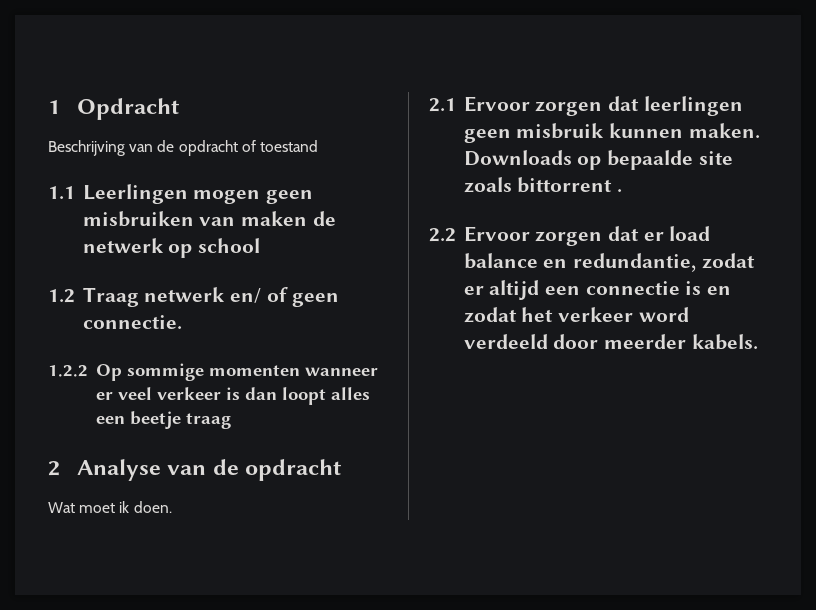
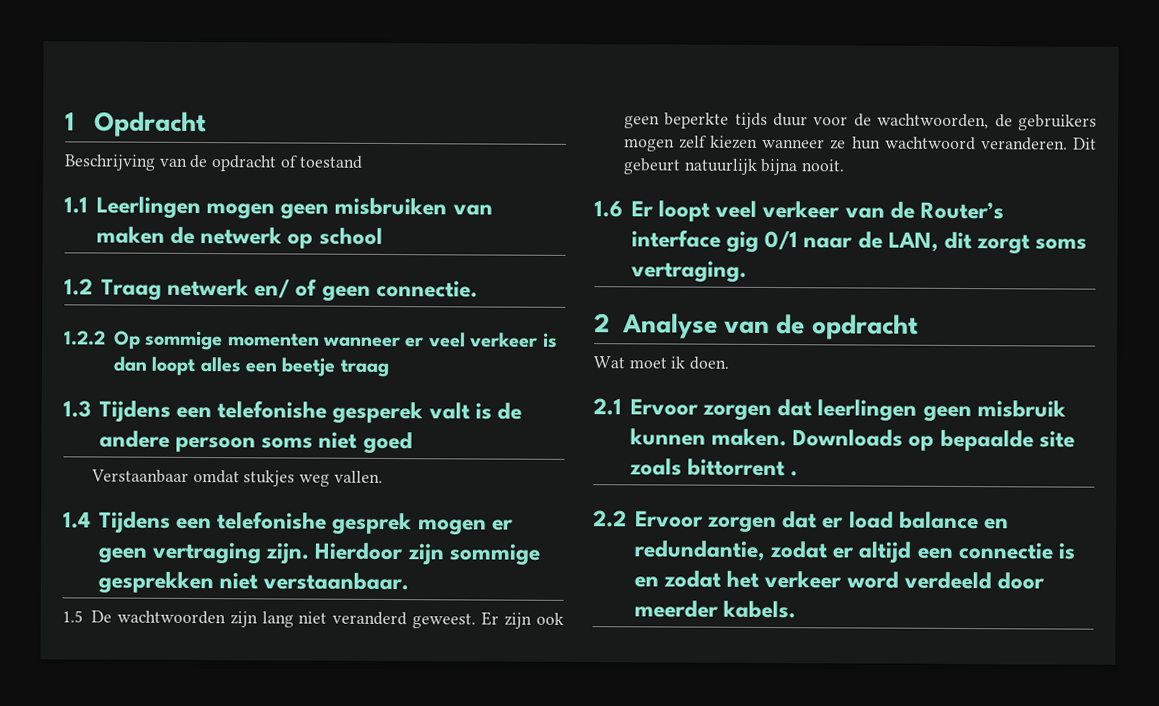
+ 1.3 Tijdens een telefonishe gesperek valt is de andere persoon soms niet goed
+ Verstaanbaar omdat stukjes weg vallen.
+ 1.4 Tijdens een telefonishe gesprek mogen er geen vertraging zijn. Hierdoor zijn sommige gesprekken niet verstaanbaar.
+ 1.5 De wachtwoorden zijn lang niet veranderd geweest. Er zijn ook geen beperkte tijds duur voor de wachtwoorden, de gebruikers mogen zelf kiezen wanneer ze hun wachtwoord veranderen. Dit gebeurt natuurlijk bijna nooit.
+ 1.6 Er loopt veel verkeer van de Router’s interface gig 0/1 naar de LAN, dit zorgt soms vertraging.

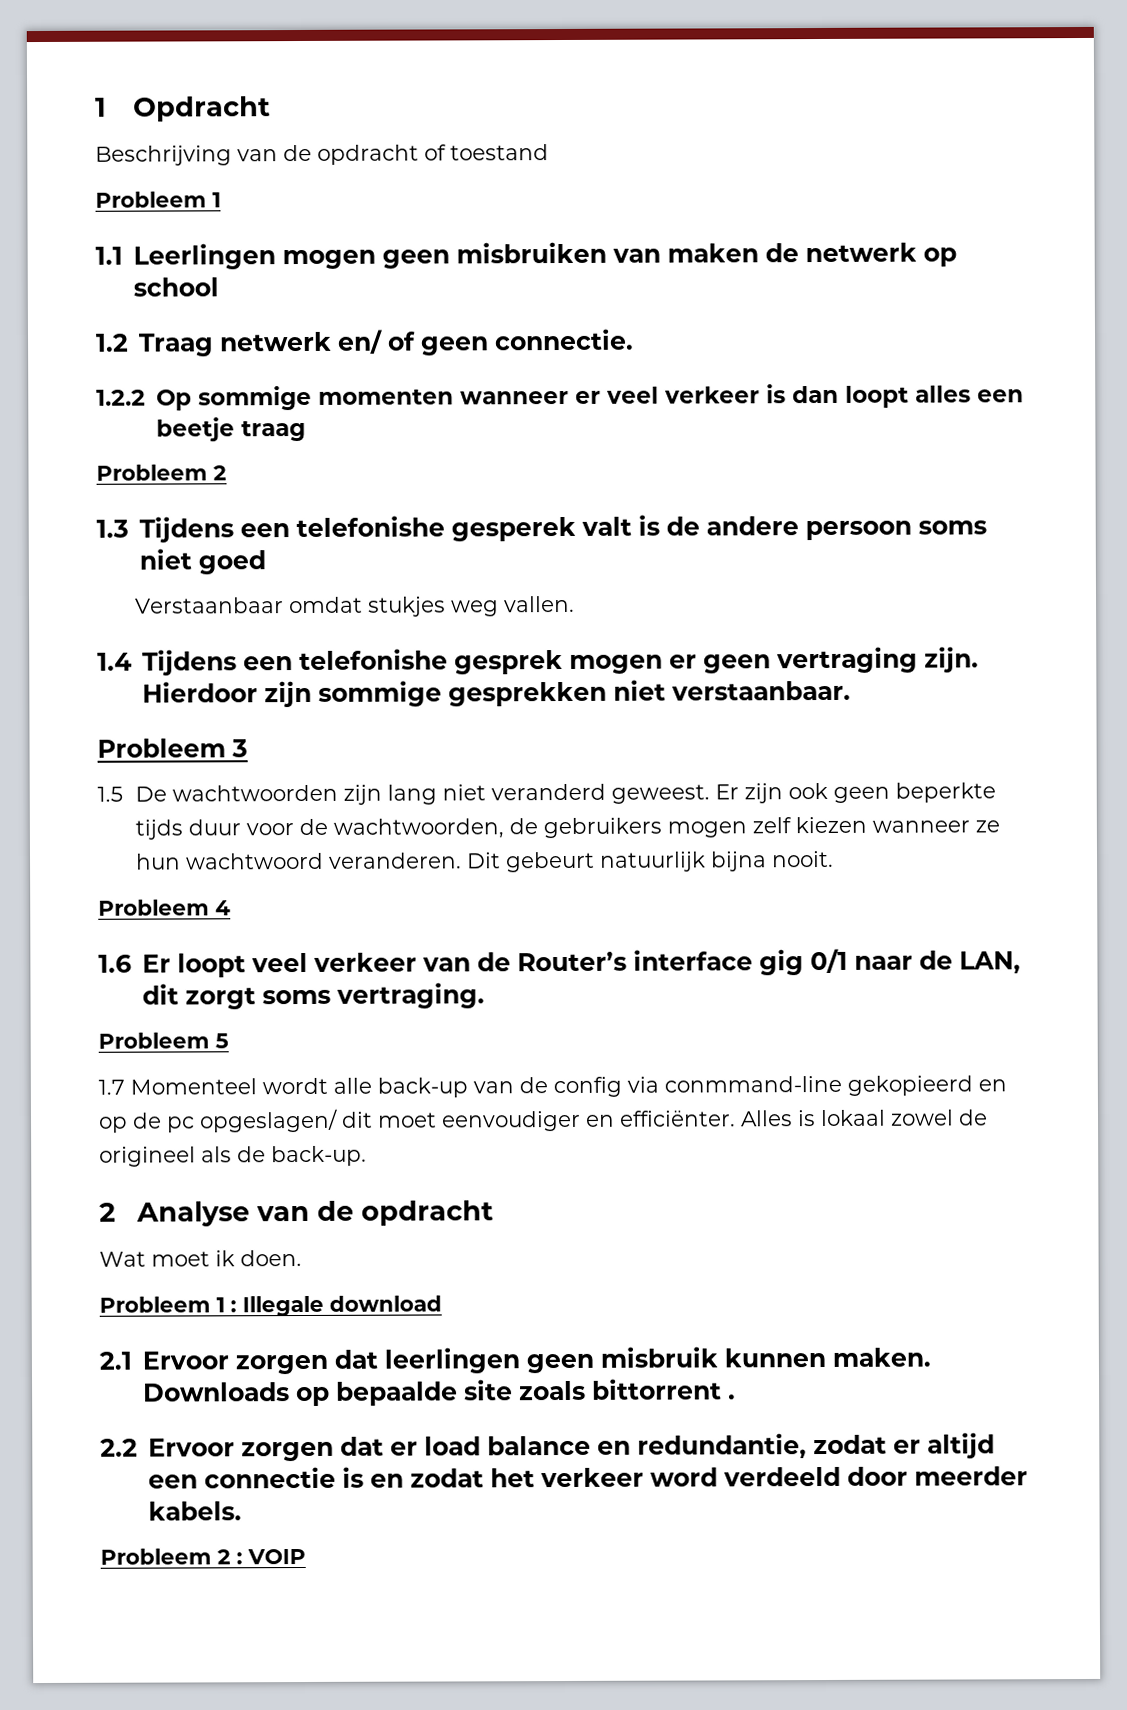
  Beschrijving van de opdracht of toestand
+ Probleem 1
  1.2.2 Op sommige momenten wanneer er veel verkeer is dan loopt alles een beetje traag
+ Probleem 2
+ Probleem 3
+ Probleem 4
+ Probleem 5
+ 1.7 Momenteel wordt alle back-up van de config via conmmand-line gekopieerd en op de pc opgeslagen/ dit moet eenvoudiger en efficiënter. Alles is lokaal zowel de origineel als de back-up.
+ Probleem 1 : Illegale download
+ Probleem 2 : VOIP

